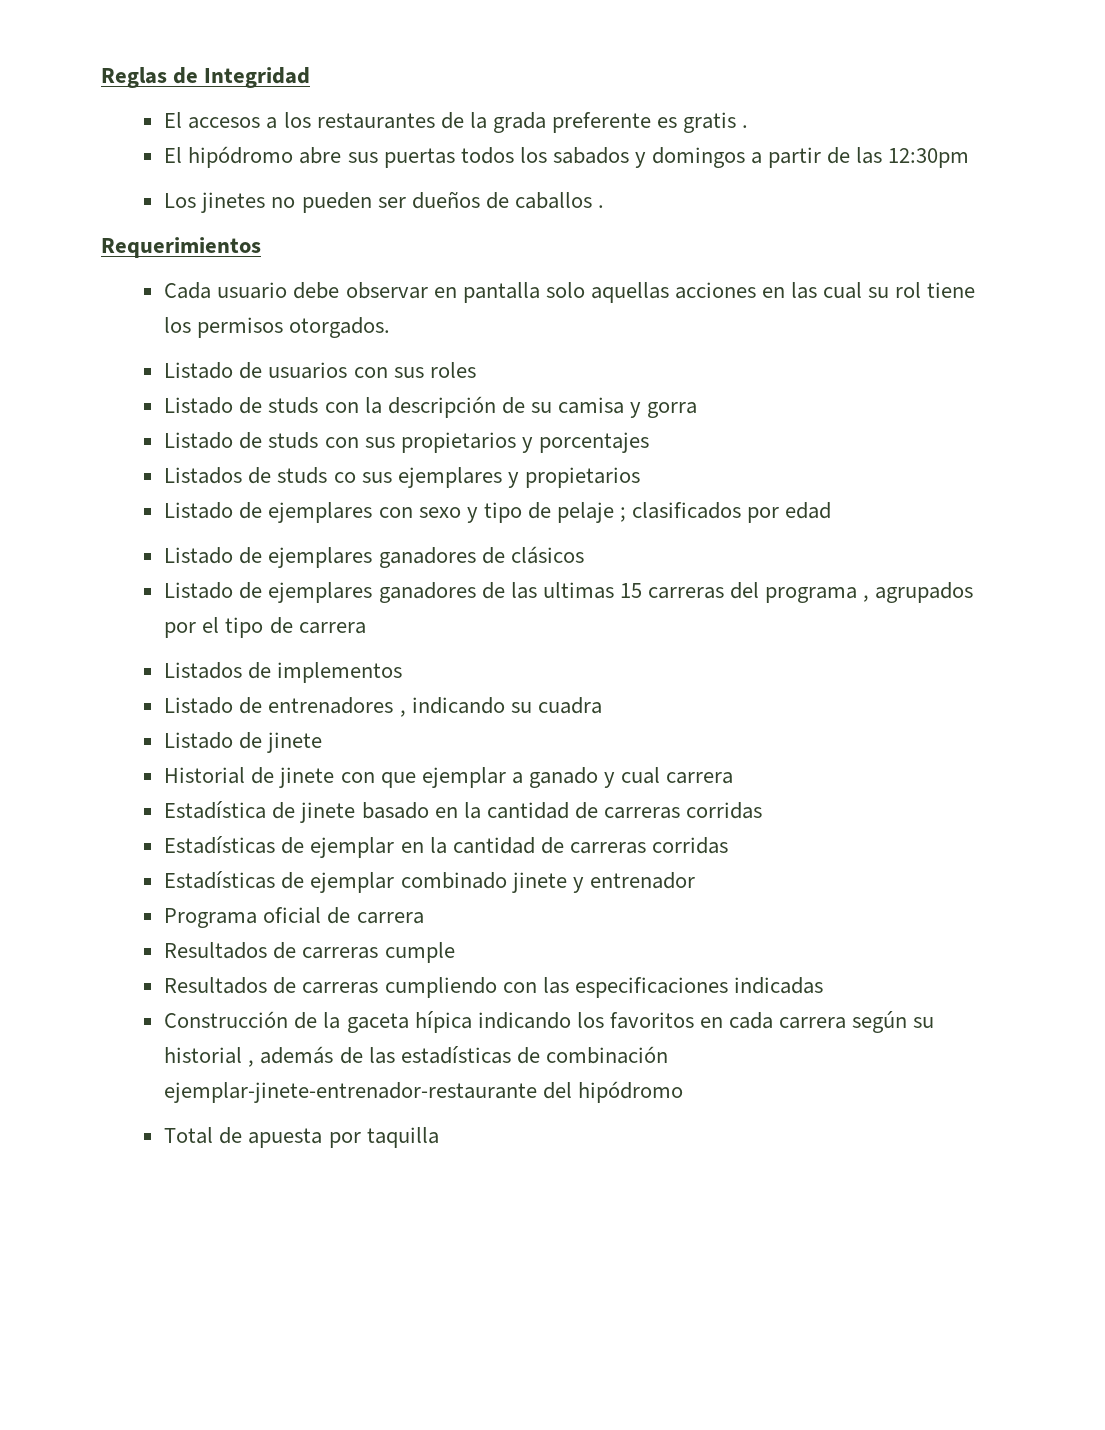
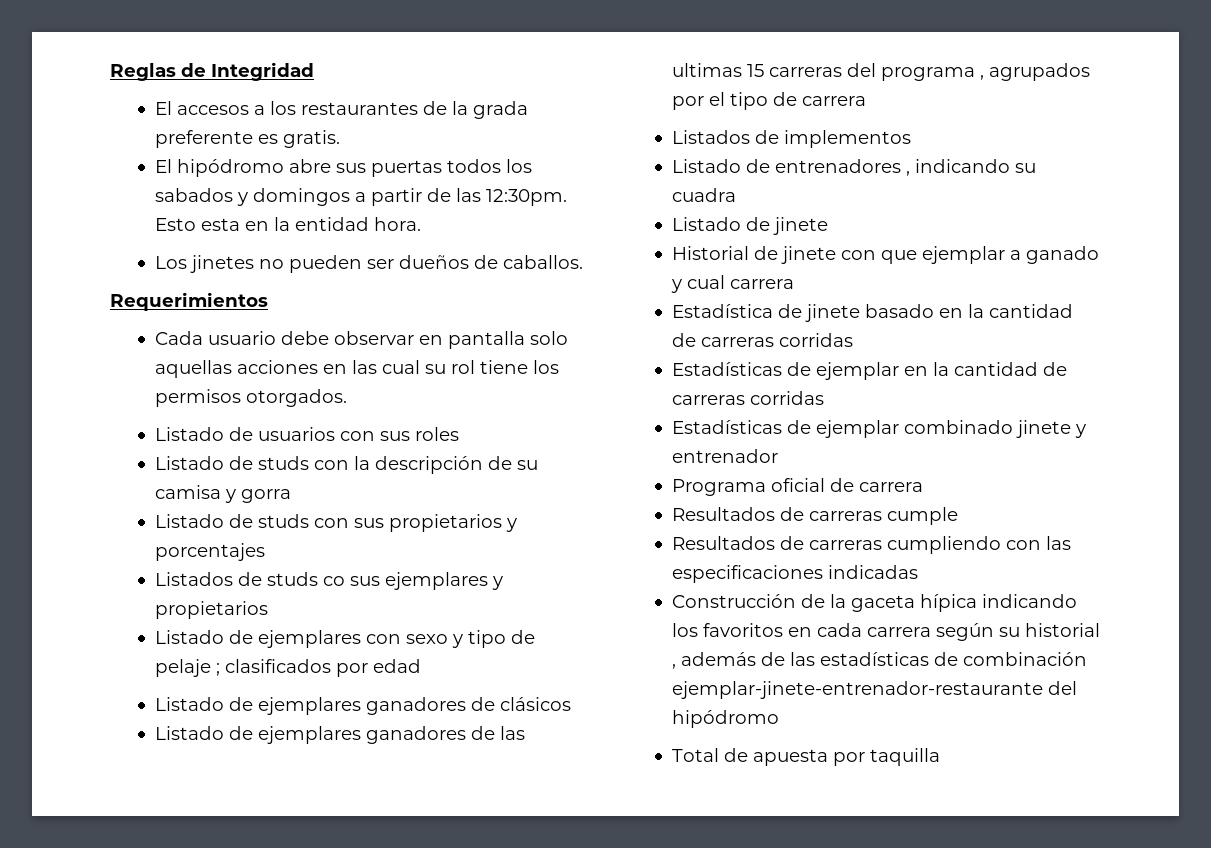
- El accesos a los restaurantes de la grada preferente es gratis .
+ El accesos a los restaurantes de la grada preferente es gratis.
- El hipódromo abre sus puertas todos los sabados y domingos a partir de las 12:30pm
+ El hipódromo abre sus puertas todos los sabados y domingos a partir de las 12:30pm. Esto esta en la entidad hora.
- Los jinetes no pueden ser dueños de caballos .
+ Los jinetes no pueden ser dueños de caballos.

